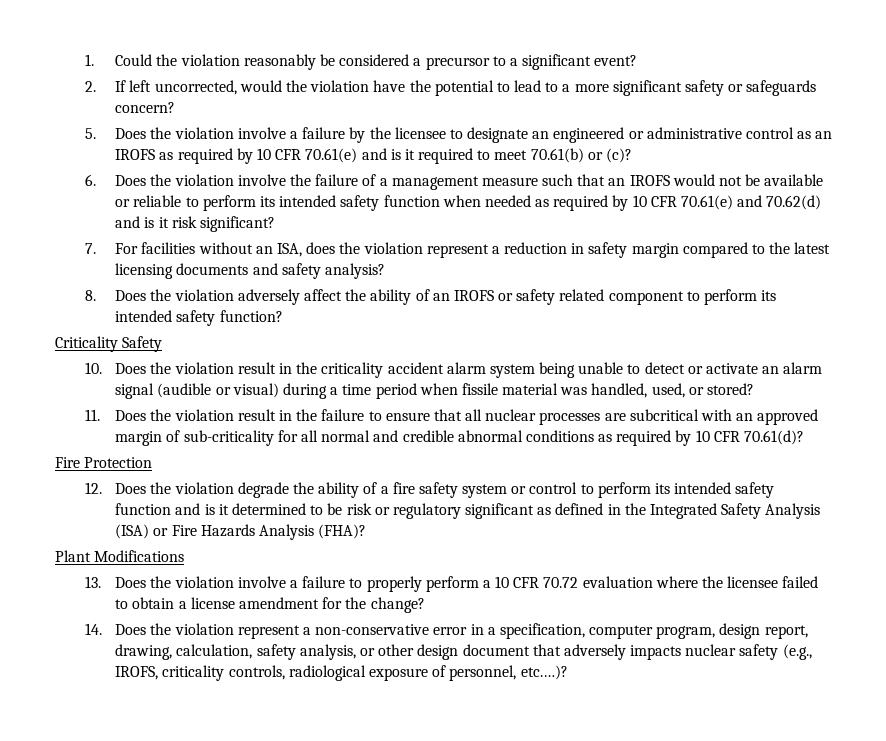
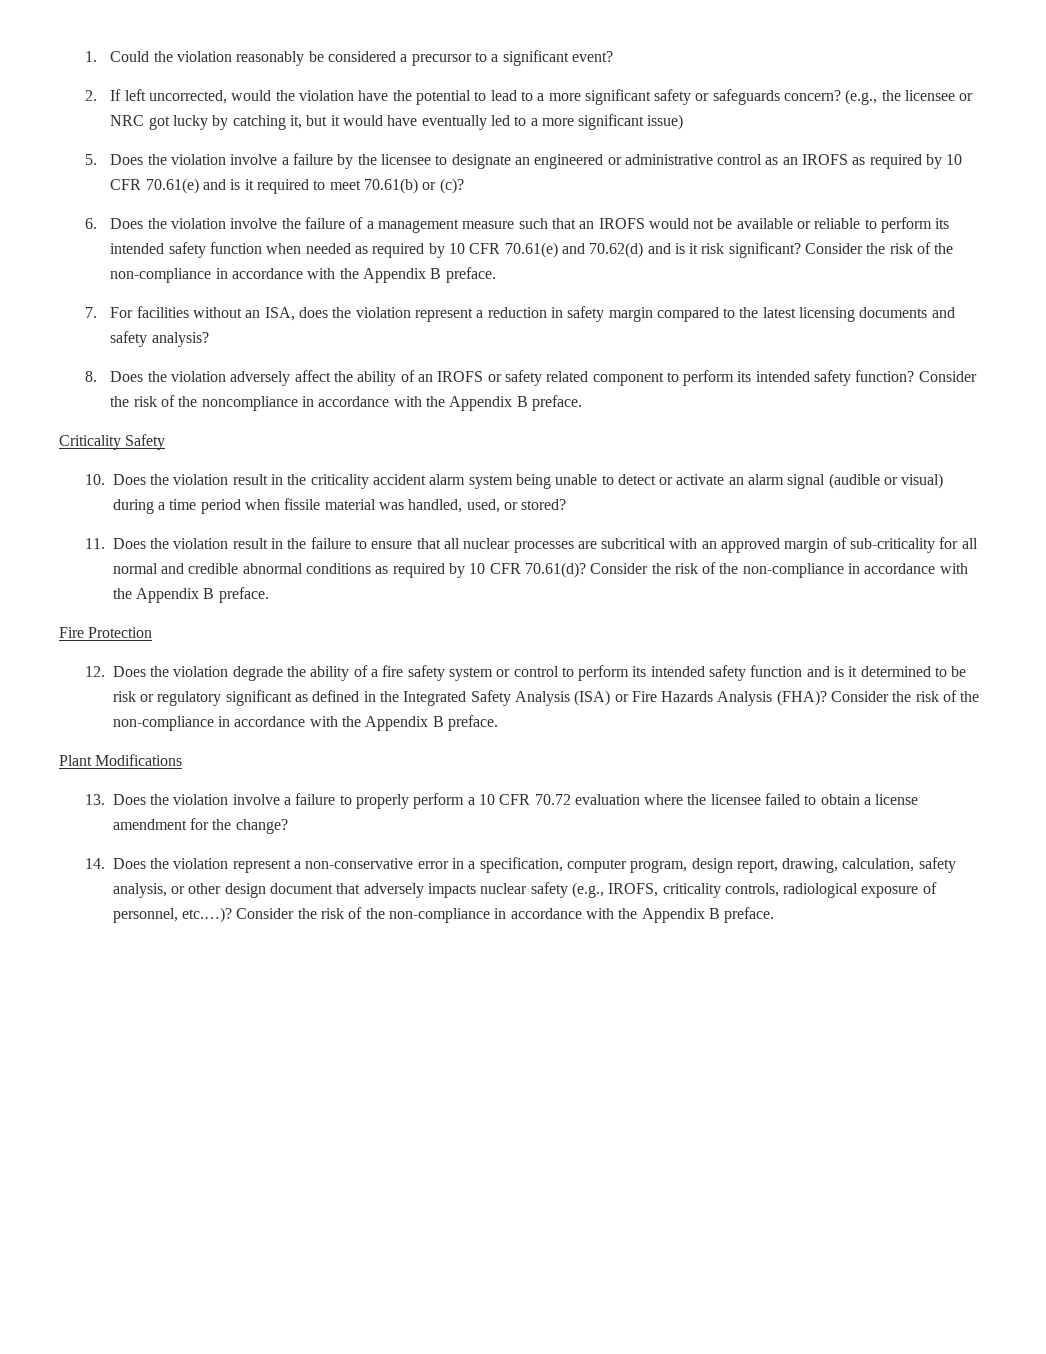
+ (e.g., the licensee or NRC got lucky by catching it, but it would have eventually led to a more significant issue)
- 6. Does the violation involve the failure of a management measure such that an IROFS would not be available or reliable to perform its intended safety function when needed as required by 10 CFR 70.61(e) and 70.62(d) and is it risk significant?
+ 6. Does the violation involve the failure of a management measure such that an IROFS would not be available or reliable to perform its intended safety function when needed as required by 10 CFR 70.61(e) and 70.62(d) and is it risk significant? Consider the risk of the non-compliance in accordance with the Appendix B preface.
+ Consider the risk of the noncompliance in accordance with the Appendix B preface.
- 11. Does the violation result in the failure to ensure that all nuclear processes are subcritical with an approved margin of sub-criticality for all normal and credible abnormal conditions as required by 10 CFR 70.61(d)?
+ 11. Does the violation result in the failure to ensure that all nuclear processes are subcritical with an approved margin of sub-criticality for all normal and credible abnormal conditions as required by 10 CFR 70.61(d)? Consider the risk of the non-compliance in accordance with the Appendix B preface.
- 12. Does the violation degrade the ability of a fire safety system or control to perform its intended safety function and is it determined to be risk or regulatory significant as defined in the Integrated Safety Analysis (ISA) or Fire Hazards Analysis (FHA)?
+ 12. Does the violation degrade the ability of a fire safety system or control to perform its intended safety function and is it determined to be risk or regulatory significant as defined in the Integrated Safety Analysis (ISA) or Fire Hazards Analysis (FHA)? Consider the risk of the non-compliance in accordance with the Appendix B preface.
- 14. Does the violation represent a non-conservative error in a specification, computer program, design report, drawing, calculation, safety analysis, or other design document that adversely impacts nuclear safety (e.g., IROFS, criticality controls, radiological exposure of personnel, etc.…)?
+ 14. Does the violation represent a non-conservative error in a specification, computer program, design report, drawing, calculation, safety analysis, or other design document that adversely impacts nuclear safety (e.g., IROFS, criticality controls, radiological exposure of personnel, etc.…)? Consider the risk of the non-compliance in accordance with the Appendix B preface.

